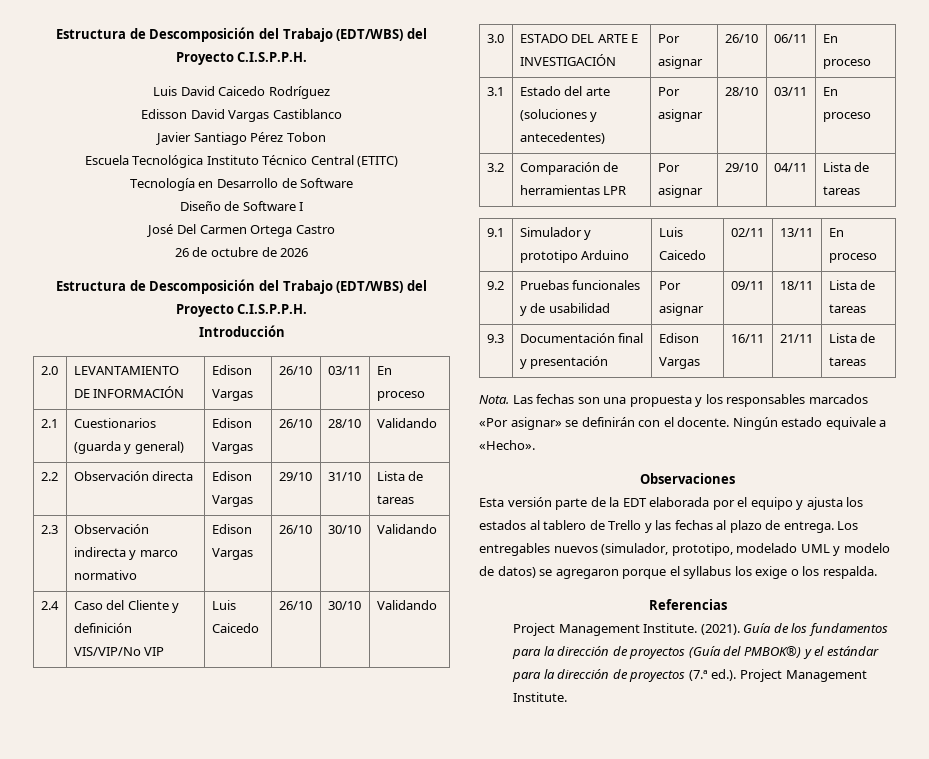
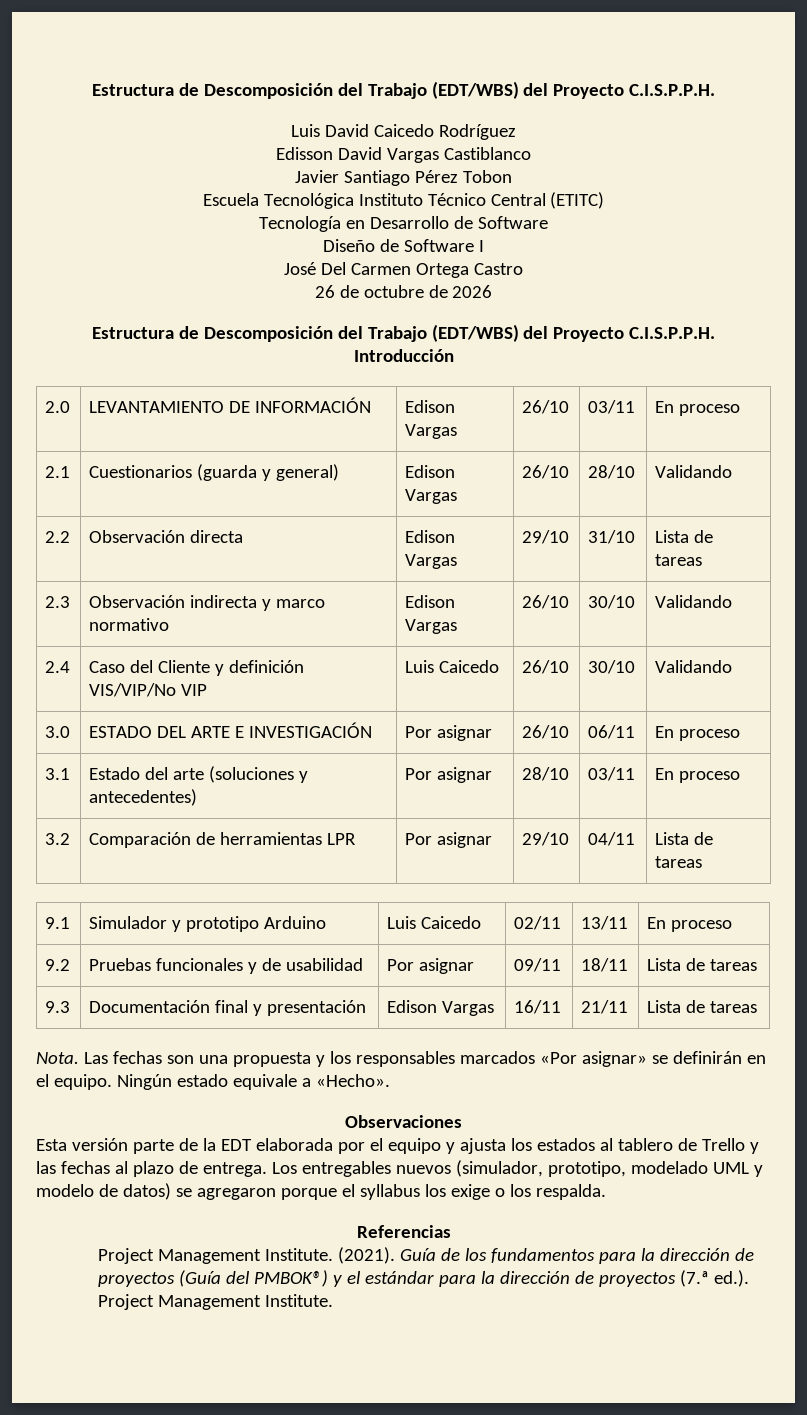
- Las fechas son una propuesta y los responsables marcados «Por asignar» se definirán con el docente.
+ Las fechas son una propuesta y los responsables marcados «Por asignar» se definirán en el equipo.

